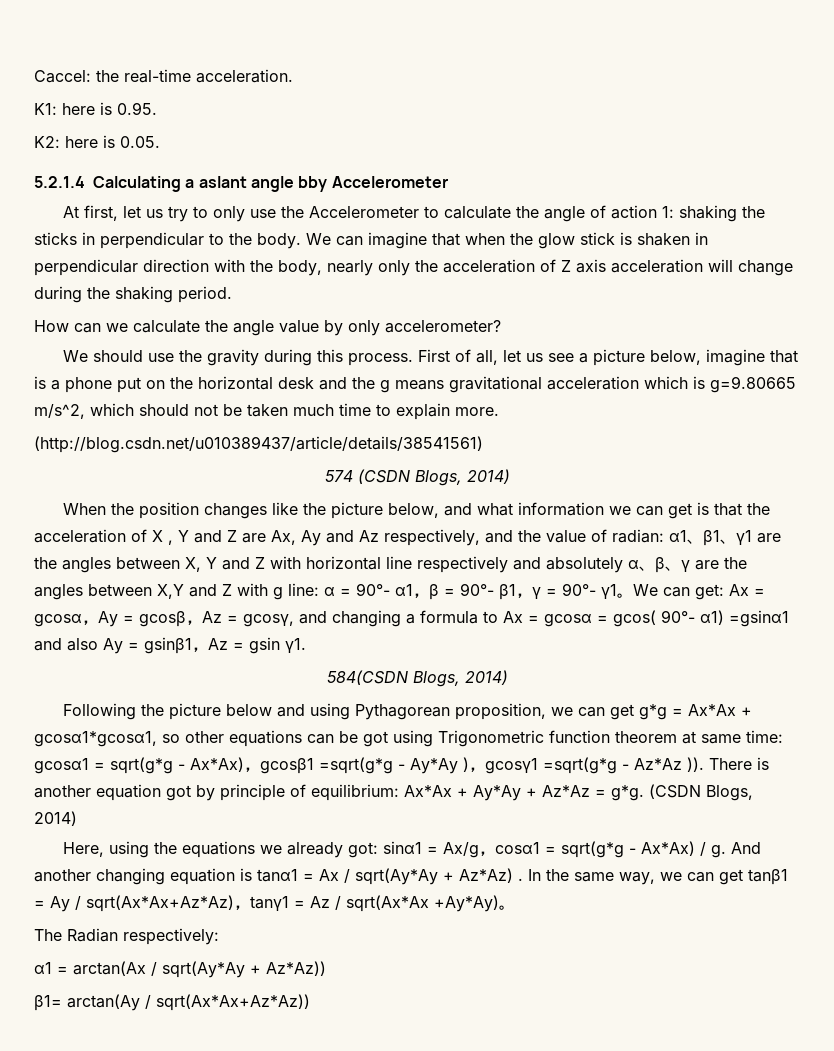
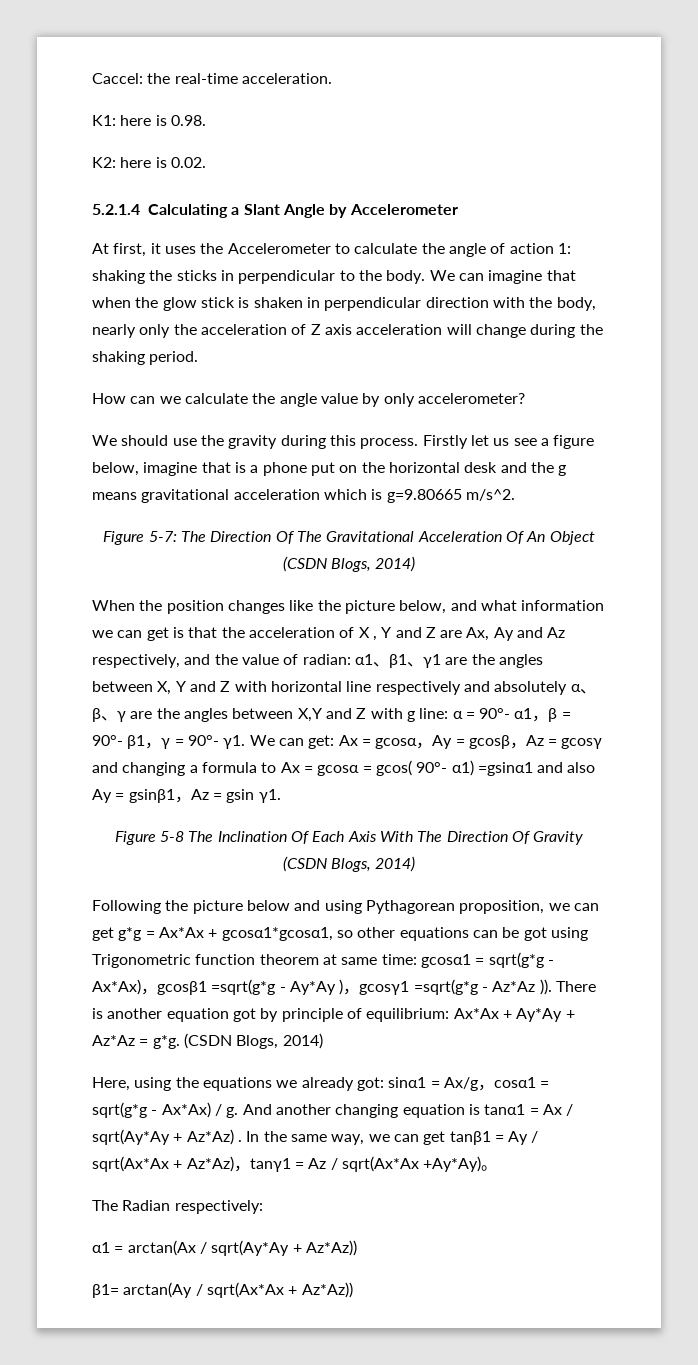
- K1: here is 0.95.
+ K1: here is 0.98.
- K2: here is 0.05.
+ K2: here is 0.02.
- 5.2.1.4 Calculating a aslant angle bby Accelerometer
+ 5.2.1.4 Calculating a Slant Angle by Accelerometer
- At first, let us try to only use the Accelerometer to calculate the angle of action 1: shaking the sticks in perpendicular to the body.
+ At first, it uses the Accelerometer to calculate the angle of action 1: shaking the sticks in perpendicular to the body.
- First of all, let us see a picture below, imagine that is a phone put on the horizontal desk and the g means gravitational acceleration which is g=9.80665 m/s^2, which should not be taken much time to explain more.
- (http://blog.csdn.net/u010389437/article/details/38541561)
- 574 (CSDN Blogs, 2014)
+ Firstly let us see a figure below, imagine that is a phone put on the horizontal desk and the g means gravitational acceleration which is g=9.80665 m/s^2.
+ Figure 5-7: The Direction Of The Gravitational Acceleration Of An Object (CSDN Blogs, 2014)
- α = 90°- α1，β = 90°- β1，γ = 90°- γ1。
+ α = 90°- α1，β = 90°- β1，γ = 90°- γ1.
- We can get: Ax = gcosα，Ay = gcosβ，Az = gcosγ, and changing a formula to Ax = gcosα = gcos( 90°- α1) =gsinα1 and also Ay = gsinβ1，Az = gsin γ1.
+ We can get: Ax = gcosα，Ay = gcosβ，Az = gcosγ and changing a formula to Ax = gcosα = gcos( 90°- α1) =gsinα1 and also Ay = gsinβ1，Az = gsin γ1.
- 584(CSDN Blogs, 2014)
+ Figure 5-8 The Inclination Of Each Axis With The Direction Of Gravity (CSDN Blogs, 2014)
- In the same way, we can get tanβ1 = Ay / sqrt(Ax*Ax+Az*Az)，tanγ1 = Az / sqrt(Ax*Ax +Ay*Ay)。
+ In the same way, we can get tanβ1 = Ay / sqrt(Ax*Ax + Az*Az)，tanγ1 = Az / sqrt(Ax*Ax +Ay*Ay)。
- β1= arctan(Ay / sqrt(Ax*Ax+Az*Az))
+ β1= arctan(Ay / sqrt(Ax*Ax + Az*Az))

